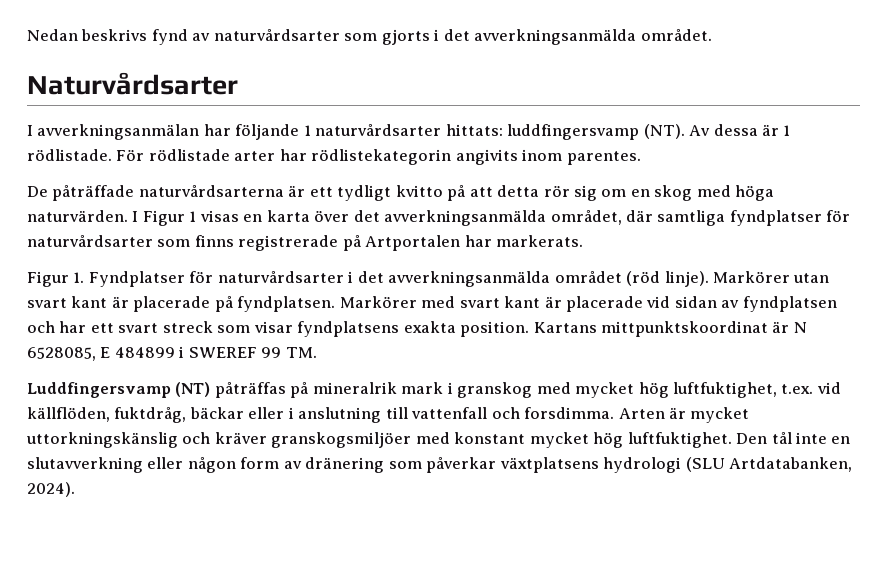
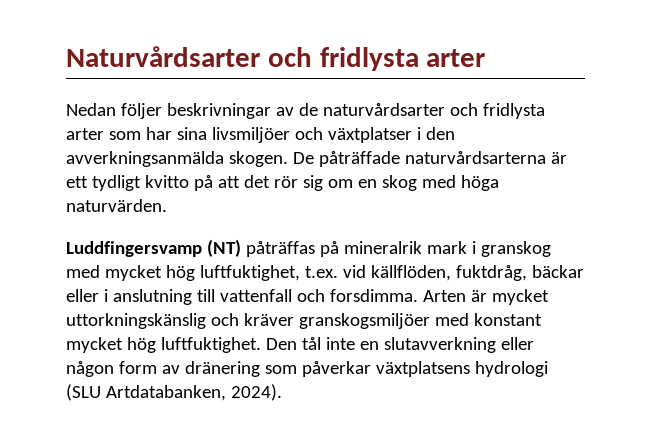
- Nedan beskrivs fynd av naturvårdsarter som gjorts i det avverkningsanmälda området.
- Naturvårdsarter
- I avverkningsanmälan har följande 1 naturvårdsarter hittats: luddfingersvamp (NT). Av dessa är 1 rödlistade. För rödlistade arter har rödlistekategorin angivits inom parentes.
- De påträffade naturvårdsarterna är ett tydligt kvitto på att detta rör sig om en skog med höga naturvärden. I Figur 1 visas en karta över det avverkningsanmälda området, där samtliga fyndplatser för naturvårdsarter som finns registrerade på Artportalen har markerats.
- Figur 1. Fyndplatser för naturvårdsarter i det avverkningsanmälda området (röd linje). Markörer utan svart kant är placerade på fyndplatsen. Markörer med svart kant är placerade vid sidan av fyndplatsen och har ett svart streck som visar fyndplatsens exakta position. Kartans mittpunktskoordinat är N 6528085, E 484899 i SWEREF 99 TM.
+ Naturvårdsarter och fridlysta arter
+ Nedan följer beskrivningar av de naturvårdsarter och fridlysta arter som har sina livsmiljöer och växtplatser i den avverkningsanmälda skogen. De påträffade naturvårdsarterna är ett tydligt kvitto på att det rör sig om en skog med höga naturvärden.

